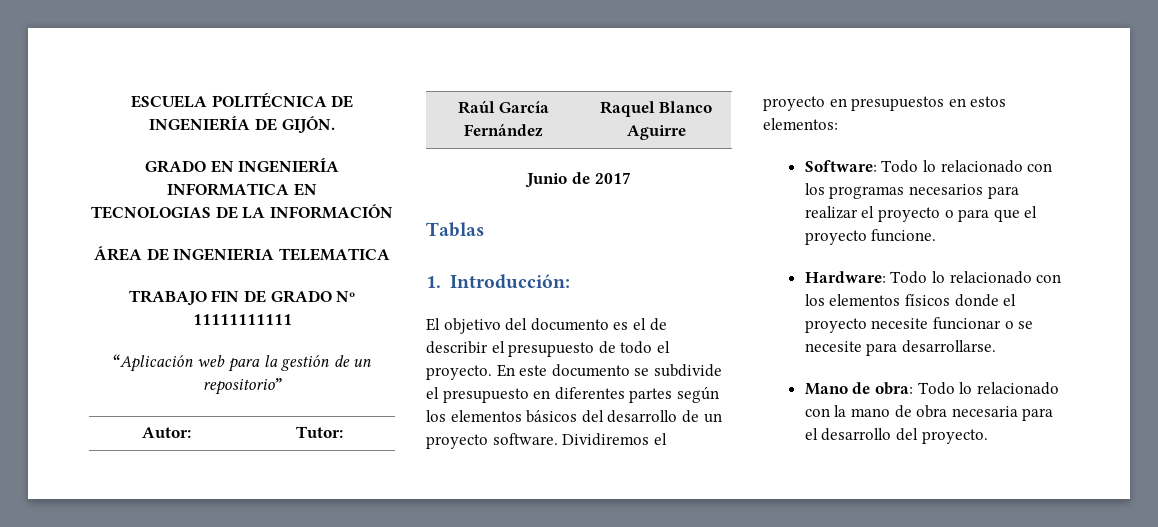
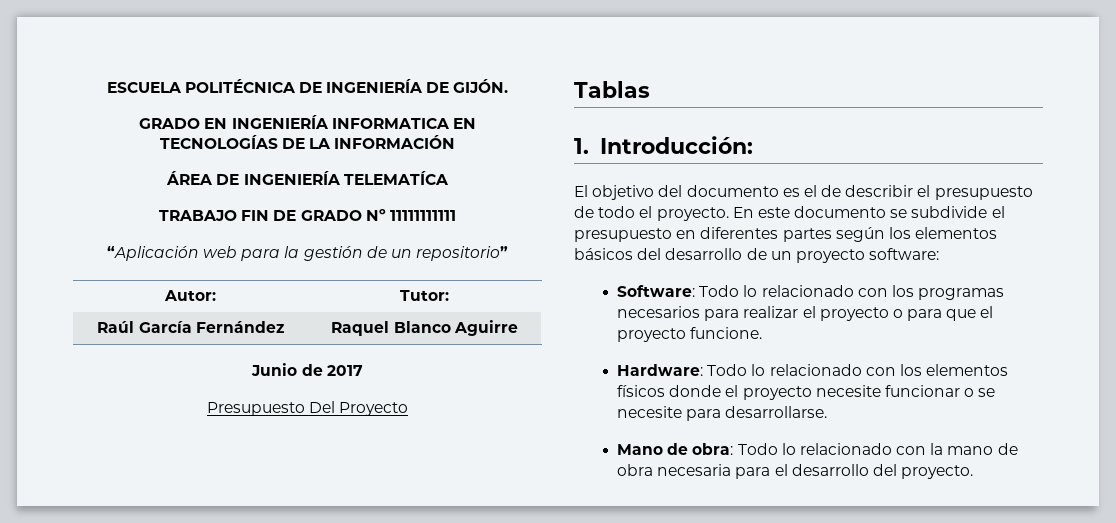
- TECNOLOGIAS DE LA INFORMACIÓN
+ TECNOLOGÍAS DE LA INFORMACIÓN
- ÁREA DE INGENIERIA TELEMATICA
+ ÁREA DE INGENIERÍA TELEMATÍCA
+ Presupuesto Del Proyecto
- En este documento se subdivide el presupuesto en diferentes partes según los elementos básicos del desarrollo de un proyecto software. Dividiremos el proyecto en presupuestos en estos elementos:
+ En este documento se subdivide el presupuesto en diferentes partes según los elementos básicos del desarrollo de un proyecto software:

